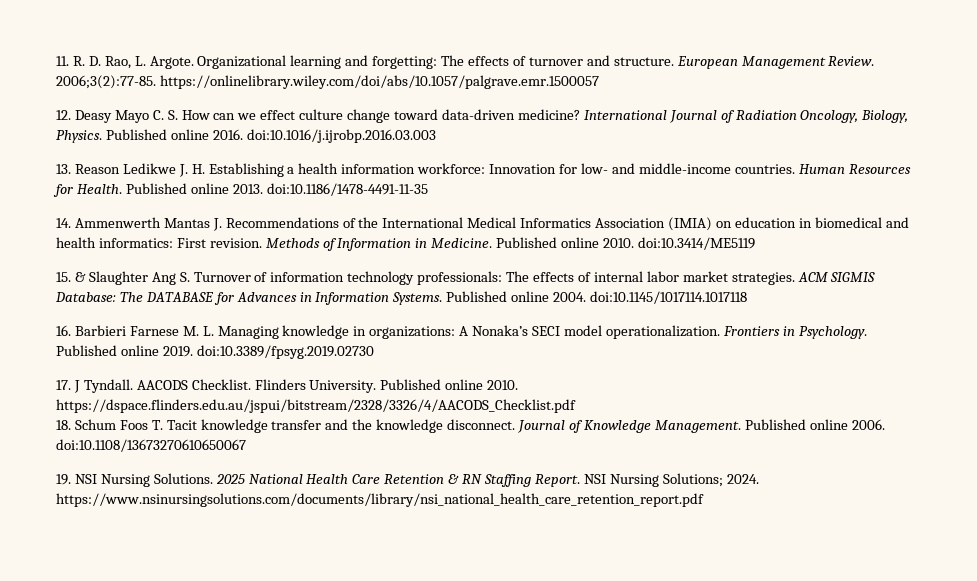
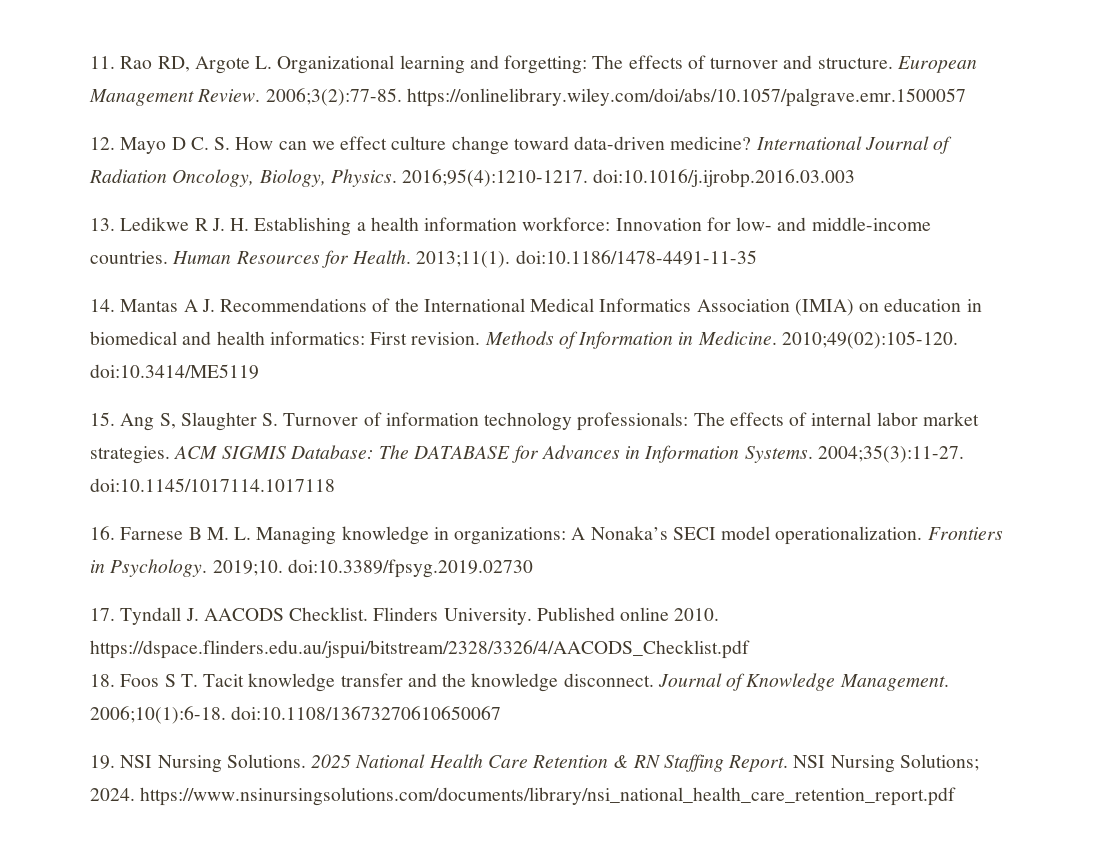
- 11. R. D. Rao, L. Argote. Organizational learning and forgetting: The effects of turnover and structure.
+ 11. Rao RD, Argote L. Organizational learning and forgetting: The effects of turnover and structure.
- 12. Deasy Mayo C. S. How can we effect culture change toward data-driven medicine?
+ 12. Mayo D C. S. How can we effect culture change toward data-driven medicine?
- Published online 2016. doi:10.1016/j.ijrobp.2016.03.003
+ 2016;95(4):1210-1217. doi:10.1016/j.ijrobp.2016.03.003
- 13. Reason Ledikwe J. H. Establishing a health information workforce: Innovation for low- and middle-income countries.
+ 13. Ledikwe R J. H. Establishing a health information workforce: Innovation for low- and middle-income countries.
- Published online 2013. doi:10.1186/1478-4491-11-35
+ 2013;11(1). doi:10.1186/1478-4491-11-35
- 14. Ammenwerth Mantas J. Recommendations of the International Medical Informatics Association (IMIA) on education in biomedical and health informatics: First revision.
+ 14. Mantas A J. Recommendations of the International Medical Informatics Association (IMIA) on education in biomedical and health informatics: First revision.
- Published online 2010. doi:10.3414/ME5119
+ 2010;49(02):105-120. doi:10.3414/ME5119
- 15. & Slaughter Ang S. Turnover of information technology professionals: The effects of internal labor market strategies.
+ 15. Ang S, Slaughter S. Turnover of information technology professionals: The effects of internal labor market strategies.
- Published online 2004. doi:10.1145/1017114.1017118
+ 2004;35(3):11-27. doi:10.1145/1017114.1017118
- 16. Barbieri Farnese M. L. Managing knowledge in organizations: A Nonaka’s SECI model operationalization.
+ 16. Farnese B M. L. Managing knowledge in organizations: A Nonaka’s SECI model operationalization.
- Published online 2019. doi:10.3389/fpsyg.2019.02730
+ 2019;10. doi:10.3389/fpsyg.2019.02730
- 17. J Tyndall. AACODS Checklist.
+ 17. Tyndall J. AACODS Checklist.
- 18. Schum Foos T. Tacit knowledge transfer and the knowledge disconnect.
+ 18. Foos S T. Tacit knowledge transfer and the knowledge disconnect.
- Published online 2006. doi:10.1108/13673270610650067
+ 2006;10(1):6-18. doi:10.1108/13673270610650067

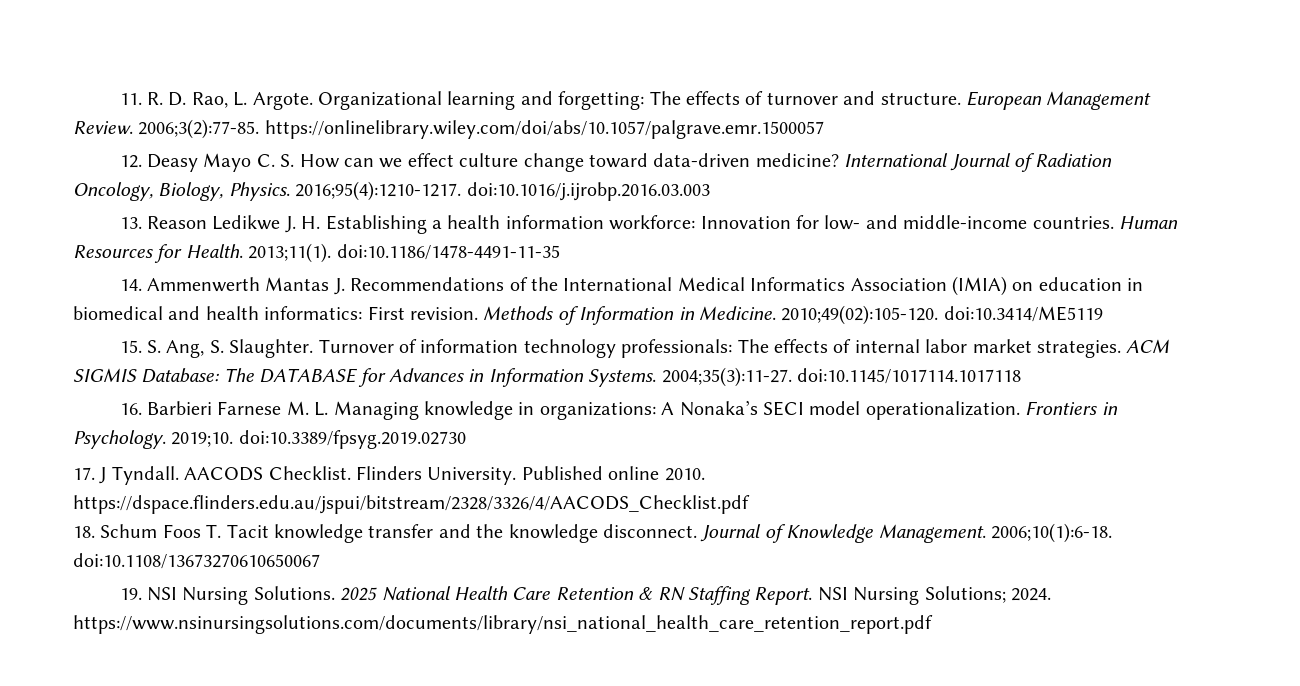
- 11. Rao RD, Argote L. Organizational learning and forgetting: The effects of turnover and structure.
+ 11. R. D. Rao, L. Argote. Organizational learning and forgetting: The effects of turnover and structure.
- 12. Mayo D C. S. How can we effect culture change toward data-driven medicine?
+ 12. Deasy Mayo C. S. How can we effect culture change toward data-driven medicine?
- 13. Ledikwe R J. H. Establishing a health information workforce: Innovation for low- and middle-income countries.
+ 13. Reason Ledikwe J. H. Establishing a health information workforce: Innovation for low- and middle-income countries.
- 14. Mantas A J. Recommendations of the International Medical Informatics Association (IMIA) on education in biomedical and health informatics: First revision.
+ 14. Ammenwerth Mantas J. Recommendations of the International Medical Informatics Association (IMIA) on education in biomedical and health informatics: First revision.
- 15. Ang S, Slaughter S. Turnover of information technology professionals: The effects of internal labor market strategies.
+ 15. S. Ang, S. Slaughter. Turnover of information technology professionals: The effects of internal labor market strategies.
- 16. Farnese B M. L. Managing knowledge in organizations: A Nonaka’s SECI model operationalization.
+ 16. Barbieri Farnese M. L. Managing knowledge in organizations: A Nonaka’s SECI model operationalization.
- 17. Tyndall J. AACODS Checklist.
+ 17. J Tyndall. AACODS Checklist.
- 18. Foos S T. Tacit knowledge transfer and the knowledge disconnect.
+ 18. Schum Foos T. Tacit knowledge transfer and the knowledge disconnect.

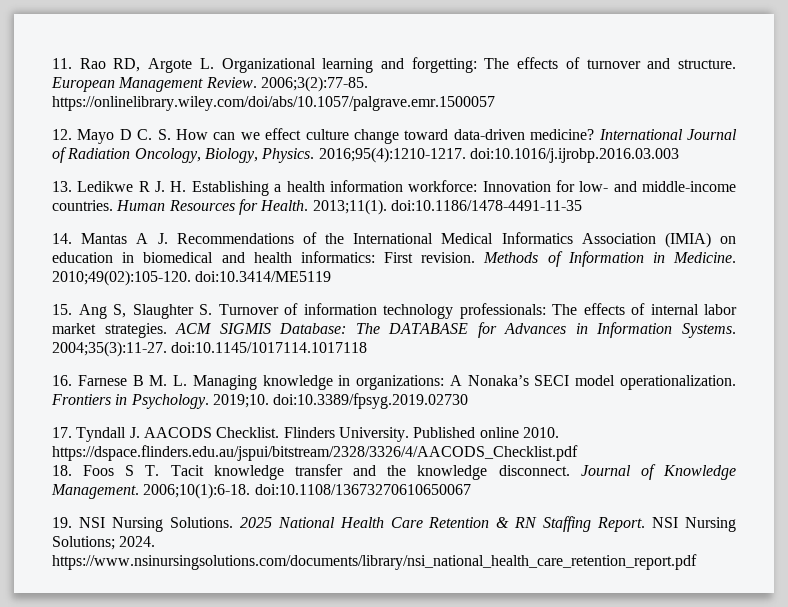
- 11. R. D. Rao, L. Argote. Organizational learning and forgetting: The effects of turnover and structure.
+ 11. Rao RD, Argote L. Organizational learning and forgetting: The effects of turnover and structure.
- 12. Deasy Mayo C. S. How can we effect culture change toward data-driven medicine?
+ 12. Mayo D C. S. How can we effect culture change toward data-driven medicine?
- 13. Reason Ledikwe J. H. Establishing a health information workforce: Innovation for low- and middle-income countries.
+ 13. Ledikwe R J. H. Establishing a health information workforce: Innovation for low- and middle-income countries.
- 14. Ammenwerth Mantas J. Recommendations of the International Medical Informatics Association (IMIA) on education in biomedical and health informatics: First revision.
+ 14. Mantas A J. Recommendations of the International Medical Informatics Association (IMIA) on education in biomedical and health informatics: First revision.
- 15. S. Ang, S. Slaughter. Turnover of information technology professionals: The effects of internal labor market strategies.
+ 15. Ang S, Slaughter S. Turnover of information technology professionals: The effects of internal labor market strategies.
- 16. Barbieri Farnese M. L. Managing knowledge in organizations: A Nonaka’s SECI model operationalization.
+ 16. Farnese B M. L. Managing knowledge in organizations: A Nonaka’s SECI model operationalization.
- 17. J Tyndall. AACODS Checklist.
+ 17. Tyndall J. AACODS Checklist.
- 18. Schum Foos T. Tacit knowledge transfer and the knowledge disconnect.
+ 18. Foos S T. Tacit knowledge transfer and the knowledge disconnect.

